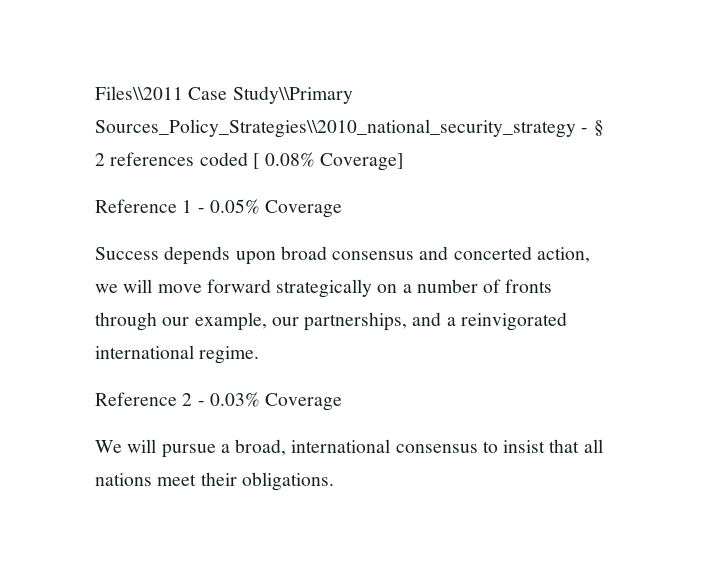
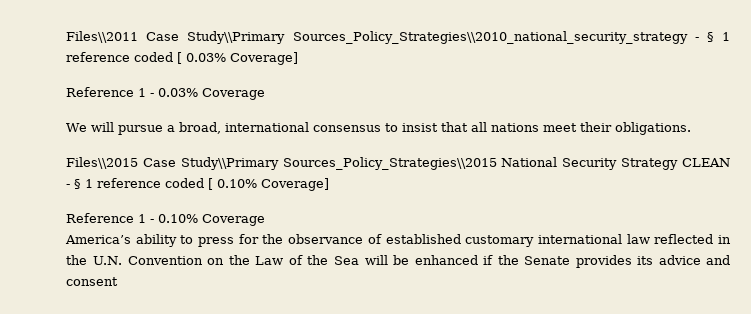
- Files\\2011 Case Study\\Primary Sources_Policy_Strategies\\2010_national_security_strategy - § 2 references coded [ 0.08% Coverage]
- Reference 1 - 0.05% Coverage
- Success depends upon broad consensus and concerted action, we will move forward strategically on a number of fronts through our example, our partnerships, and a reinvigorated international regime.
- Reference 2 - 0.03% Coverage
+ Files\\2011 Case Study\\Primary Sources_Policy_Strategies\\2010_national_security_strategy - § 1 reference coded [ 0.03% Coverage]
+ Reference 1 - 0.03% Coverage
+ Files\\2015 Case Study\\Primary Sources_Policy_Strategies\\2015 National Security Strategy CLEAN - § 1 reference coded [ 0.10% Coverage]
+ Reference 1 - 0.10% Coverage
+ America’s ability to press for the observance of established customary international law reflected in the U.N. Convention on the Law of the Sea will be enhanced if the Senate provides its advice and consent

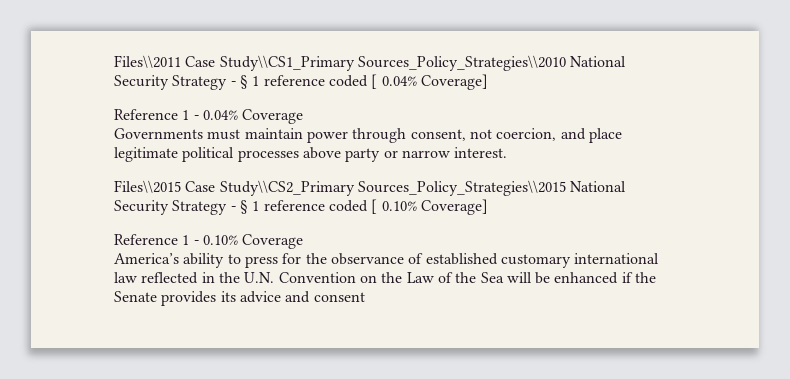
- Files\\2011 Case Study\\Primary Sources_Policy_Strategies\\2010_national_security_strategy - § 1 reference coded [ 0.03% Coverage]
- Reference 1 - 0.03% Coverage
- We will pursue a broad, international consensus to insist that all nations meet their obligations.
+ Files\\2011 Case Study\\CS1_Primary Sources_Policy_Strategies\\2010 National Security Strategy - § 1 reference coded [ 0.04% Coverage]
+ Reference 1 - 0.04% Coverage
+ Governments must maintain power through consent, not coercion, and place legitimate political processes above party or narrow interest.
- Files\\2015 Case Study\\Primary Sources_Policy_Strategies\\2015 National Security Strategy CLEAN - § 1 reference coded [ 0.10% Coverage]
+ Files\\2015 Case Study\\CS2_Primary Sources_Policy_Strategies\\2015 National Security Strategy - § 1 reference coded [ 0.10% Coverage]

